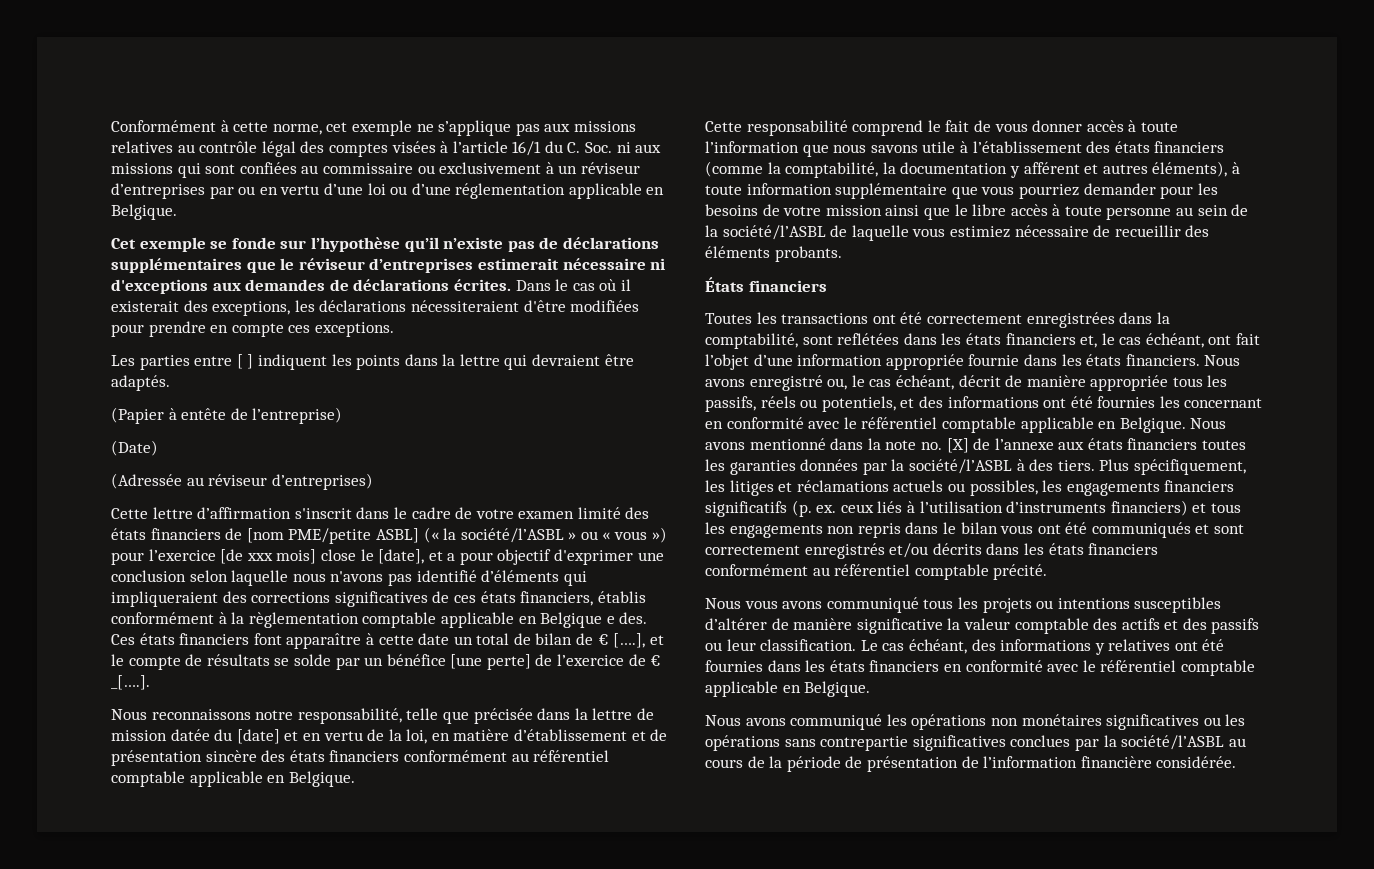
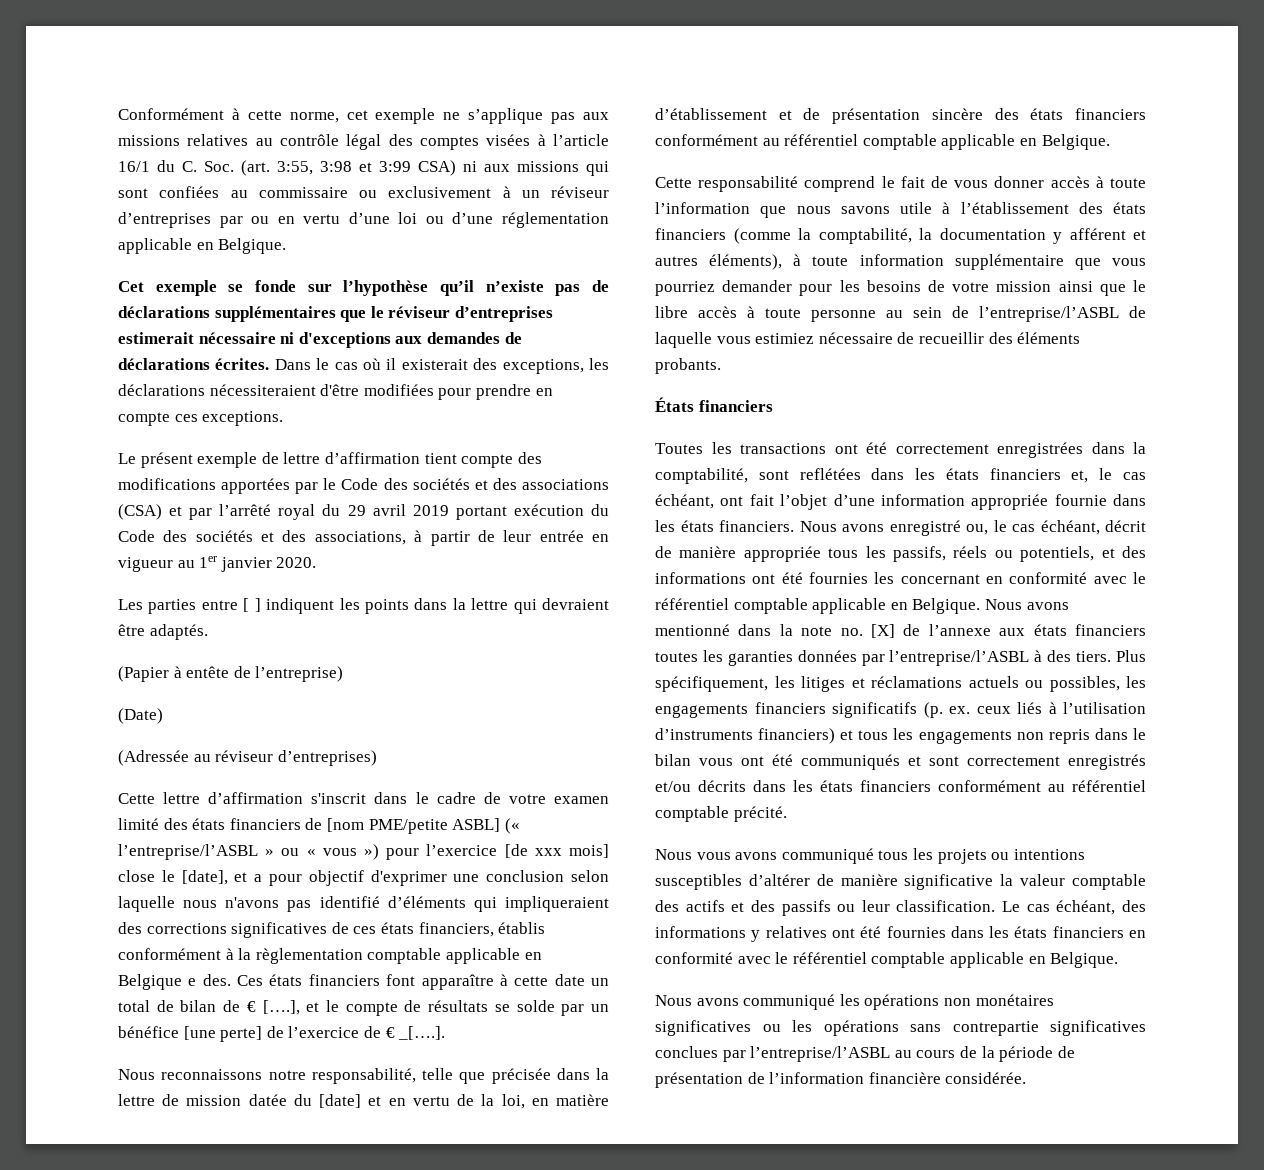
- Conformément à cette norme, cet exemple ne s’applique pas aux missions relatives au contrôle légal des comptes visées à l’article 16/1 du C. Soc. ni aux missions qui sont confiées au commissaire ou exclusivement à un réviseur d’entreprises par ou en vertu d’une loi ou d’une réglementation applicable en Belgique.
+ Conformément à cette norme, cet exemple ne s’applique pas aux missions relatives au contrôle légal des comptes visées à l’article 16/1 du C. Soc. (art. 3:55, 3:98 et 3:99 CSA) ni aux missions qui sont confiées au commissaire ou exclusivement à un réviseur d’entreprises par ou en vertu d’une loi ou d’une réglementation applicable en Belgique.
+ Le présent exemple de lettre d’affirmation tient compte des modifications apportées par le Code des sociétés et des associations (CSA) et par l’arrêté royal du 29 avril 2019 portant exécution du Code des sociétés et des associations, à partir de leur entrée en vigueur au 1er janvier 2020.
- Cette lettre d’affirmation s'inscrit dans le cadre de votre examen limité des états financiers de [nom PME/petite ASBL] (« la société/l’ASBL » ou « vous ») pour l’exercice [de xxx mois] close le [date], et a pour objectif d'exprimer une conclusion selon laquelle nous n'avons pas identifié d’éléments qui impliqueraient des corrections significatives de ces états financiers, établis conformément à la règlementation comptable applicable en Belgique e des.
+ Cette lettre d’affirmation s'inscrit dans le cadre de votre examen limité des états financiers de [nom PME/petite ASBL] (« l’entreprise/l’ASBL » ou « vous ») pour l’exercice [de xxx mois] close le [date], et a pour objectif d'exprimer une conclusion selon laquelle nous n'avons pas identifié d’éléments qui impliqueraient des corrections significatives de ces états financiers, établis conformément à la règlementation comptable applicable en Belgique e des.
- Cette responsabilité comprend le fait de vous donner accès à toute l’information que nous savons utile à l’établissement des états financiers (comme la comptabilité, la documentation y afférent et autres éléments), à toute information supplémentaire que vous pourriez demander pour les besoins de votre mission ainsi que le libre accès à toute personne au sein de la société/l’ASBL de laquelle vous estimiez nécessaire de recueillir des éléments probants.
+ Cette responsabilité comprend le fait de vous donner accès à toute l’information que nous savons utile à l’établissement des états financiers (comme la comptabilité, la documentation y afférent et autres éléments), à toute information supplémentaire que vous pourriez demander pour les besoins de votre mission ainsi que le libre accès à toute personne au sein de l’entreprise/l’ASBL de laquelle vous estimiez nécessaire de recueillir des éléments probants.
- Nous avons mentionné dans la note no. [X] de l’annexe aux états financiers toutes les garanties données par la société/l’ASBL à des tiers.
+ Nous avons mentionné dans la note no. [X] de l’annexe aux états financiers toutes les garanties données par l’entreprise/l’ASBL à des tiers.
- Nous avons communiqué les opérations non monétaires significatives ou les opérations sans contrepartie significatives conclues par la société/l’ASBL au cours de la période de présentation de l’information financière considérée.
+ Nous avons communiqué les opérations non monétaires significatives ou les opérations sans contrepartie significatives conclues par l’entreprise/l’ASBL au cours de la période de présentation de l’information financière considérée.

